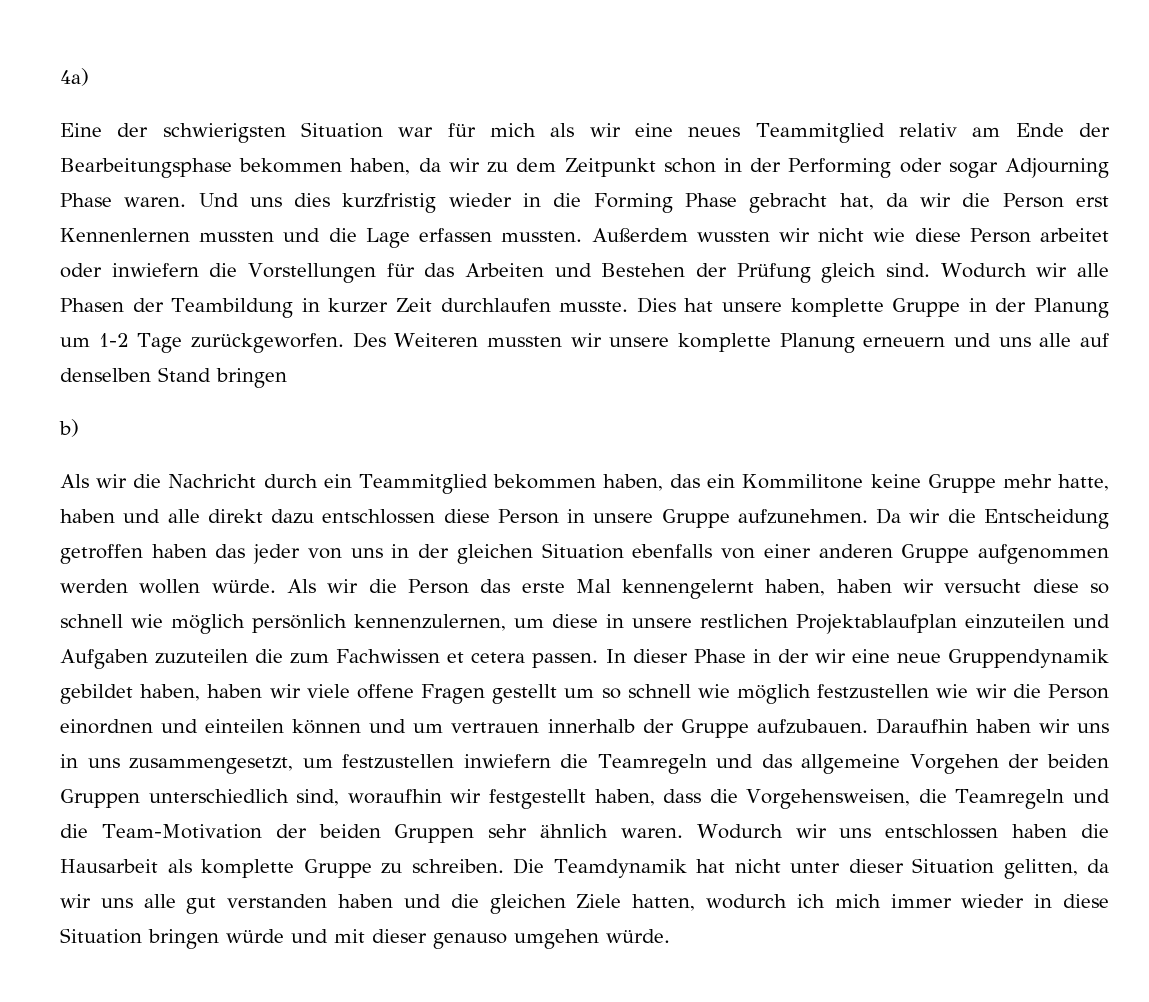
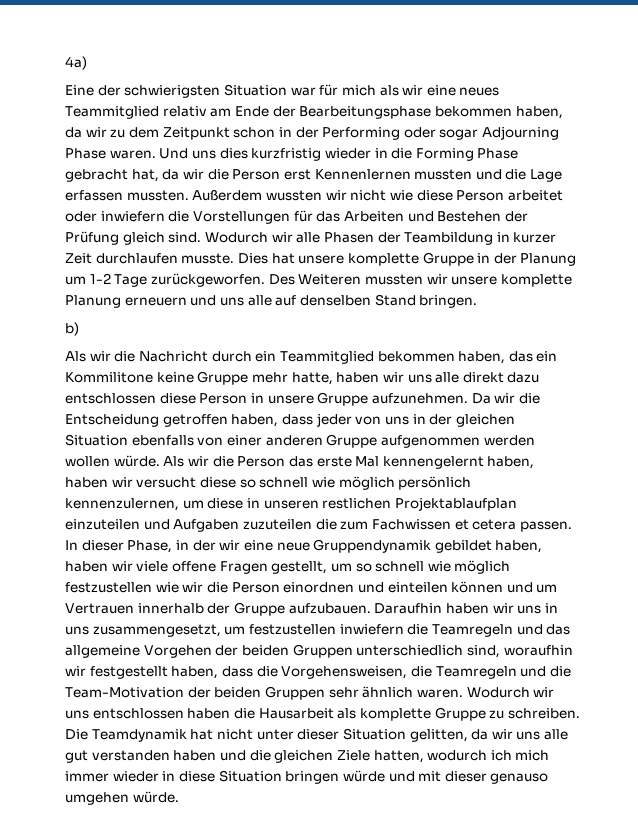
- Des Weiteren mussten wir unsere komplette Planung erneuern und uns alle auf denselben Stand bringen
+ Des Weiteren mussten wir unsere komplette Planung erneuern und uns alle auf denselben Stand bringen.
- Als wir die Nachricht durch ein Teammitglied bekommen haben, das ein Kommilitone keine Gruppe mehr hatte, haben und alle direkt dazu entschlossen diese Person in unsere Gruppe aufzunehmen.
+ Als wir die Nachricht durch ein Teammitglied bekommen haben, das ein Kommilitone keine Gruppe mehr hatte, haben wir uns alle direkt dazu entschlossen diese Person in unsere Gruppe aufzunehmen.
- Da wir die Entscheidung getroffen haben das jeder von uns in der gleichen Situation ebenfalls von einer anderen Gruppe aufgenommen werden wollen würde.
+ Da wir die Entscheidung getroffen haben, dass jeder von uns in der gleichen Situation ebenfalls von einer anderen Gruppe aufgenommen werden wollen würde.
- Als wir die Person das erste Mal kennengelernt haben, haben wir versucht diese so schnell wie möglich persönlich kennenzulernen, um diese in unsere restlichen Projektablaufplan einzuteilen und Aufgaben zuzuteilen die zum Fachwissen et cetera passen.
+ Als wir die Person das erste Mal kennengelernt haben, haben wir versucht diese so schnell wie möglich persönlich kennenzulernen, um diese in unseren restlichen Projektablaufplan einzuteilen und Aufgaben zuzuteilen die zum Fachwissen et cetera passen.
- In dieser Phase in der wir eine neue Gruppendynamik gebildet haben, haben wir viele offene Fragen gestellt um so schnell wie möglich festzustellen wie wir die Person einordnen und einteilen können und um vertrauen innerhalb der Gruppe aufzubauen.
+ In dieser Phase, in der wir eine neue Gruppendynamik gebildet haben, haben wir viele offene Fragen gestellt, um so schnell wie möglich festzustellen wie wir die Person einordnen und einteilen können und um Vertrauen innerhalb der Gruppe aufzubauen.

